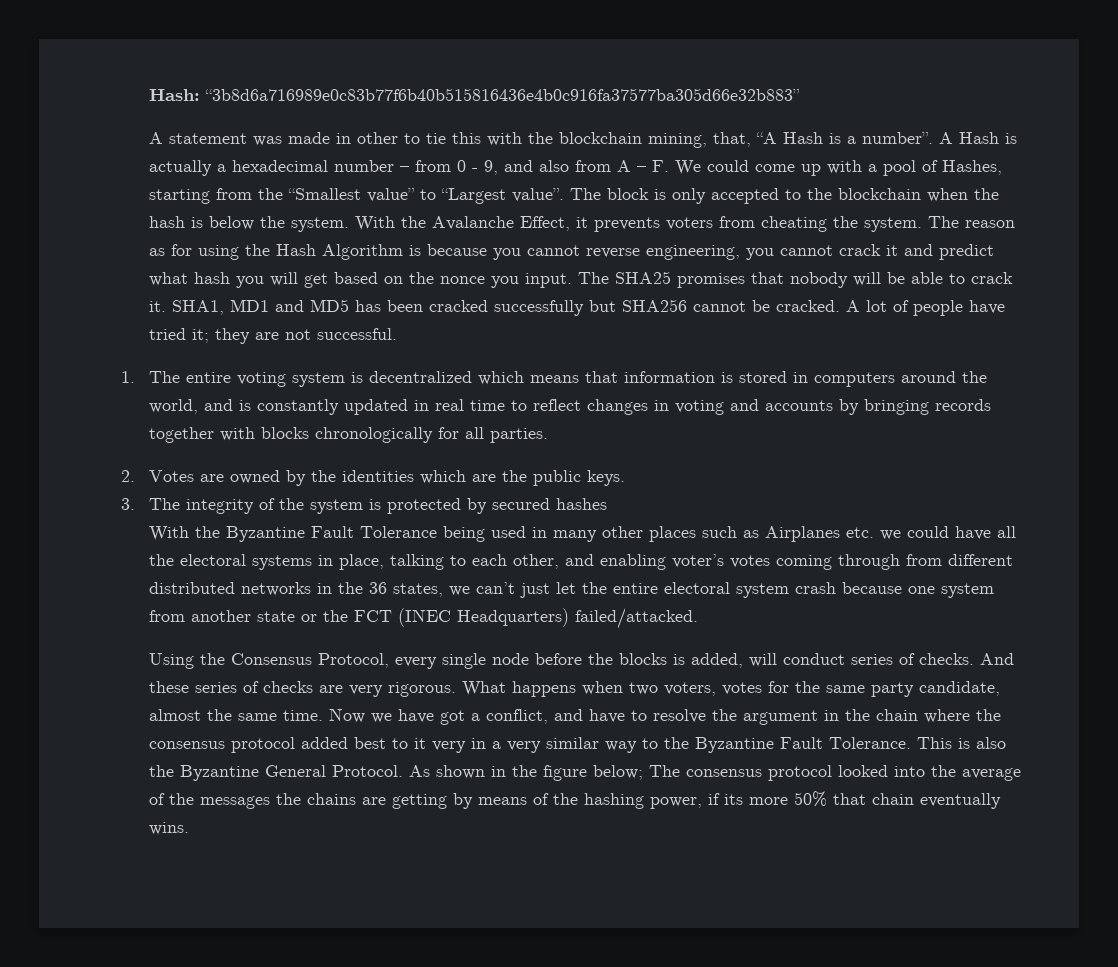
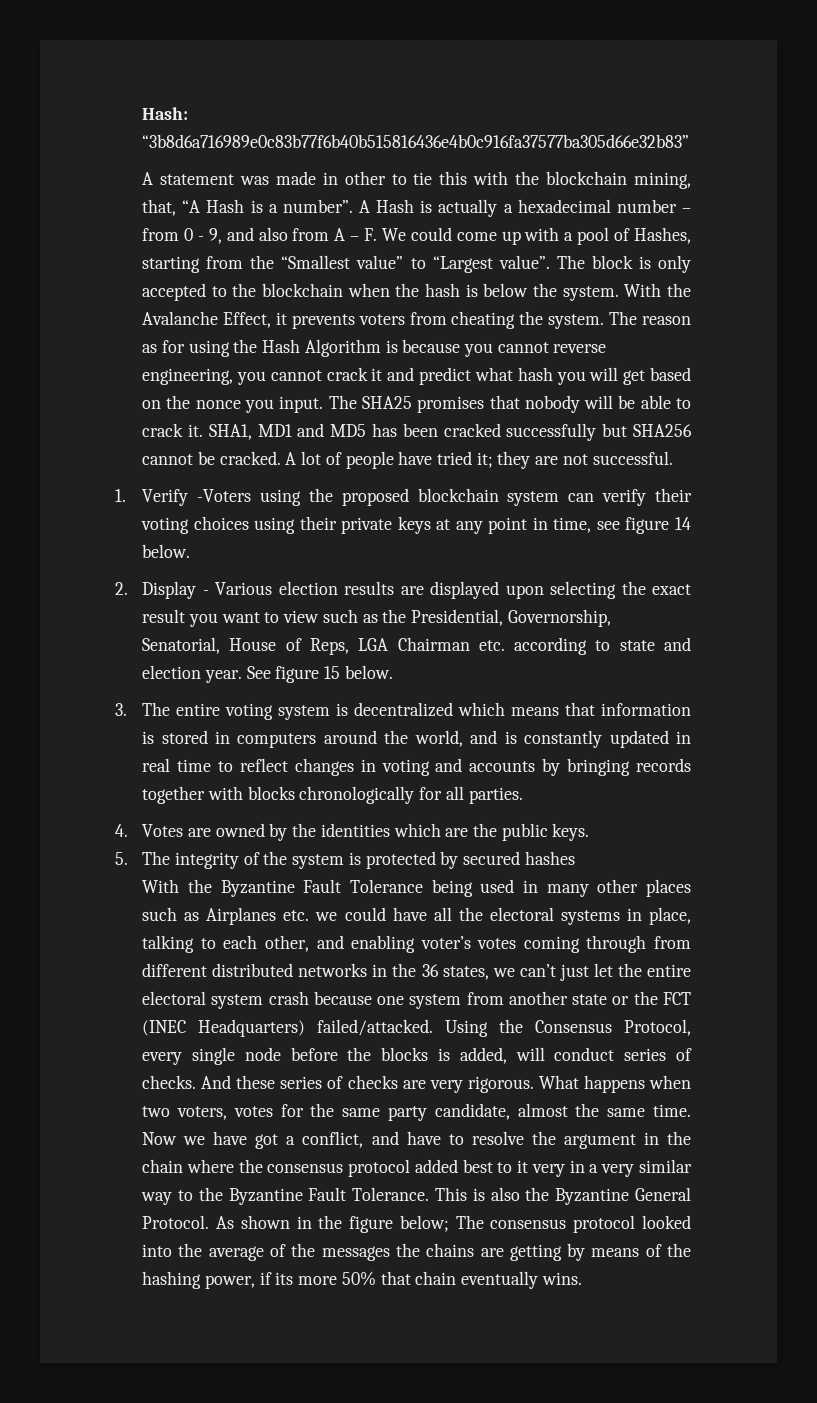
- Hash: “3b8d6a716989e0c83b77f6b40b515816436e4b0c916fa37577ba305d66e32b883”
+ Hash: “3b8d6a716989e0c83b77f6b40b515816436e4b0c916fa37577ba305d66e32b83”
- 1. The entire voting system is decentralized which means that information is stored in computers around the world, and is constantly updated in real time to reflect changes in voting and accounts by bringing records together with blocks chronologically for all parties.
+ 1. Verify -Voters using the proposed blockchain system can verify their voting choices using their private keys at any point in time, see figure 14 below.
+ 2. Display - Various election results are displayed upon selecting the exact result you want to view such as the Presidential, Governorship, Senatorial, House of Reps, LGA Chairman etc. according to state and election year. See figure 15 below.
+ 3. The entire voting system is decentralized which means that information is stored in computers around the world, and is constantly updated in real time to reflect changes in voting and accounts by bringing records together with blocks chronologically for all parties.
- 2. Votes are owned by the identities which are the public keys.
+ 4. Votes are owned by the identities which are the public keys.
- 3. The integrity of the system is protected by secured hashes
+ 5. The integrity of the system is protected by secured hashes
- With the Byzantine Fault Tolerance being used in many other places such as Airplanes etc. we could have all the electoral systems in place, talking to each other, and enabling voter’s votes coming through from different distributed networks in the 36 states, we can’t just let the entire electoral system crash because one system from another state or the FCT (INEC Headquarters) failed/attacked.
- Using the Consensus Protocol, every single node before the blocks is added, will conduct series of checks.
+ With the Byzantine Fault Tolerance being used in many other places such as Airplanes etc. we could have all the electoral systems in place, talking to each other, and enabling voter’s votes coming through from different distributed networks in the 36 states, we can’t just let the entire electoral system crash because one system from another state or the FCT (INEC Headquarters) failed/attacked. Using the Consensus Protocol, every single node before the blocks is added, will conduct series of checks.

